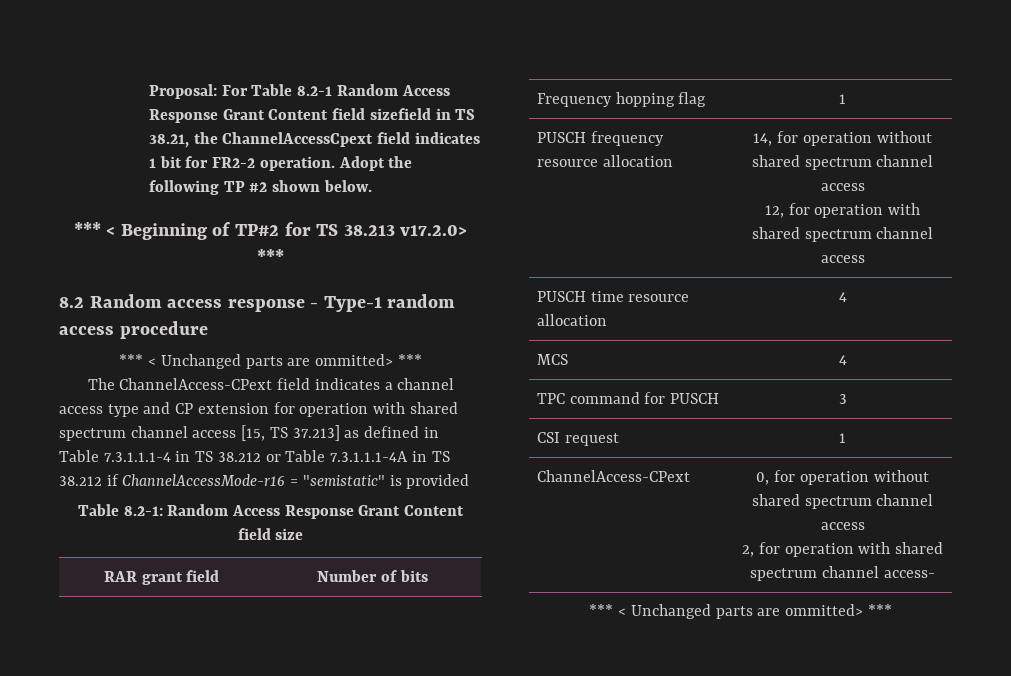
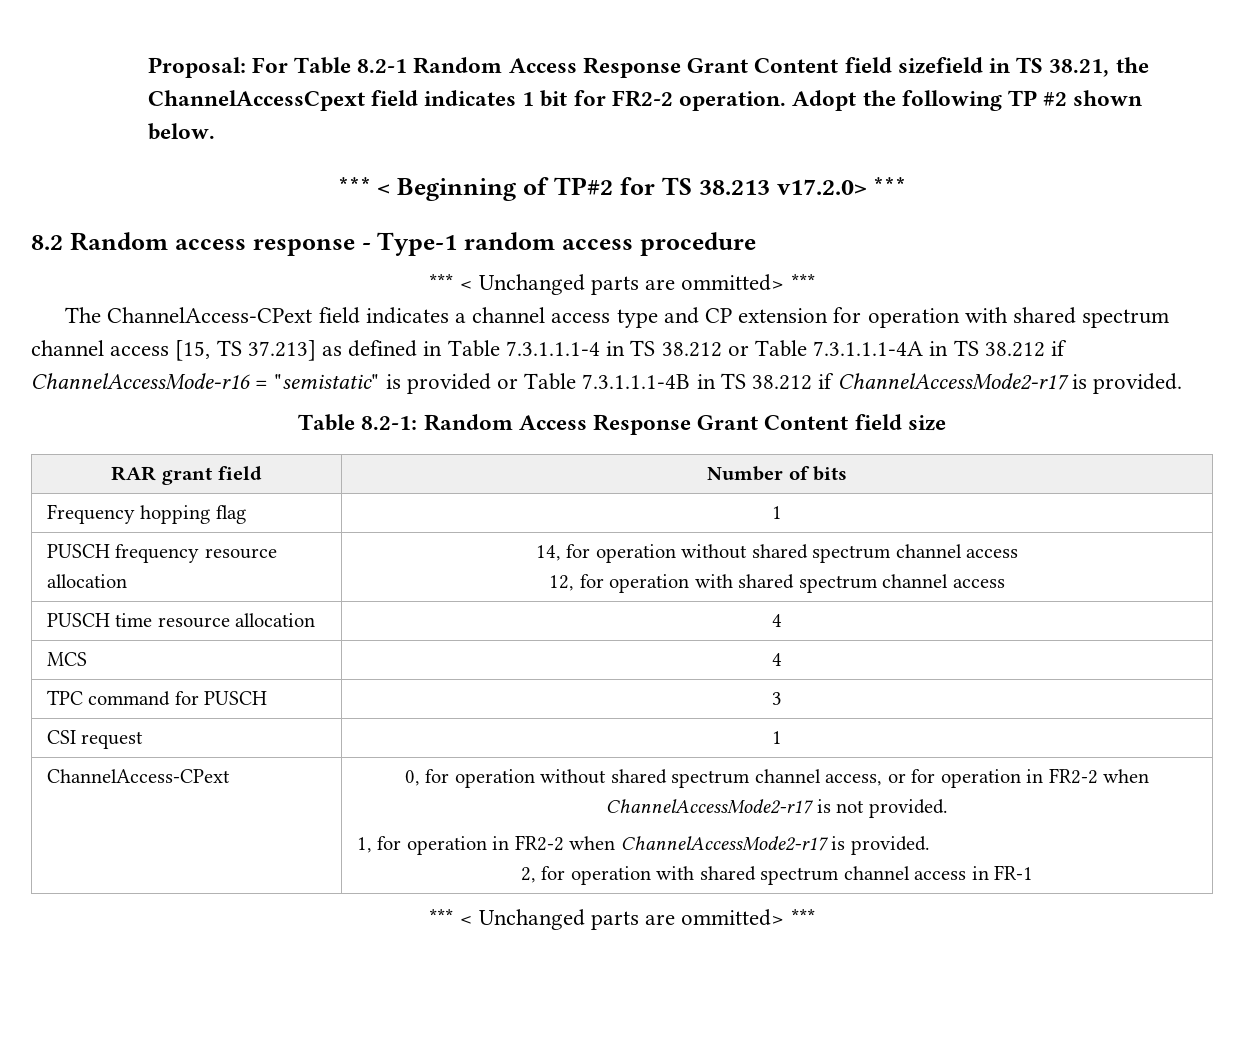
- The ChannelAccess-CPext field indicates a channel access type and CP extension for operation with shared spectrum channel access [15, TS 37.213] as defined in Table 7.3.1.1.1-4 in TS 38.212 or Table 7.3.1.1.1-4A in TS 38.212 if ChannelAccessMode-r16 = "semistatic" is provided
+ The ChannelAccess-CPext field indicates a channel access type and CP extension for operation with shared spectrum channel access [15, TS 37.213] as defined in Table 7.3.1.1.1-4 in TS 38.212 or Table 7.3.1.1.1-4A in TS 38.212 if ChannelAccessMode-r16 = "semistatic" is provided or Table 7.3.1.1.1-4B in TS 38.212 if ChannelAccessMode2-r17 is provided.
- ChannelAccess-CPext | 0, for operation without shared spectrum channel access
- 2, for operation with shared spectrum channel access-
+ ChannelAccess-CPext | 0, for operation without shared spectrum channel access, or for operation in FR2-2 when ChannelAccessMode2-r17 is not provided.
+ 1, for operation in FR2-2 when ChannelAccessMode2-r17 is provided.
+ 2, for operation with shared spectrum channel access in FR-1

